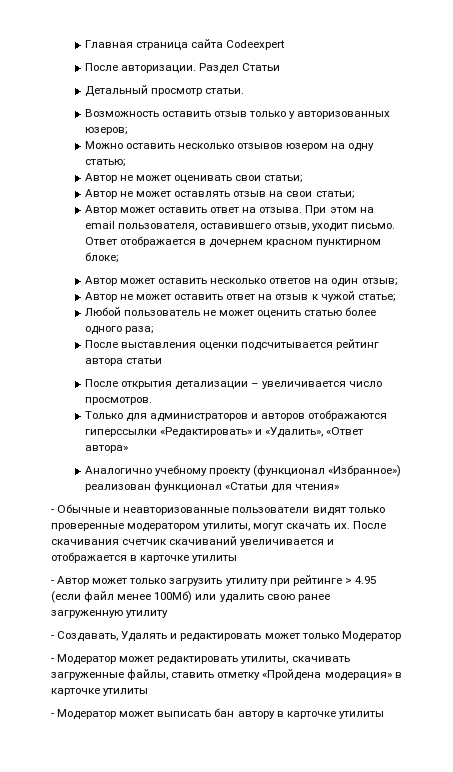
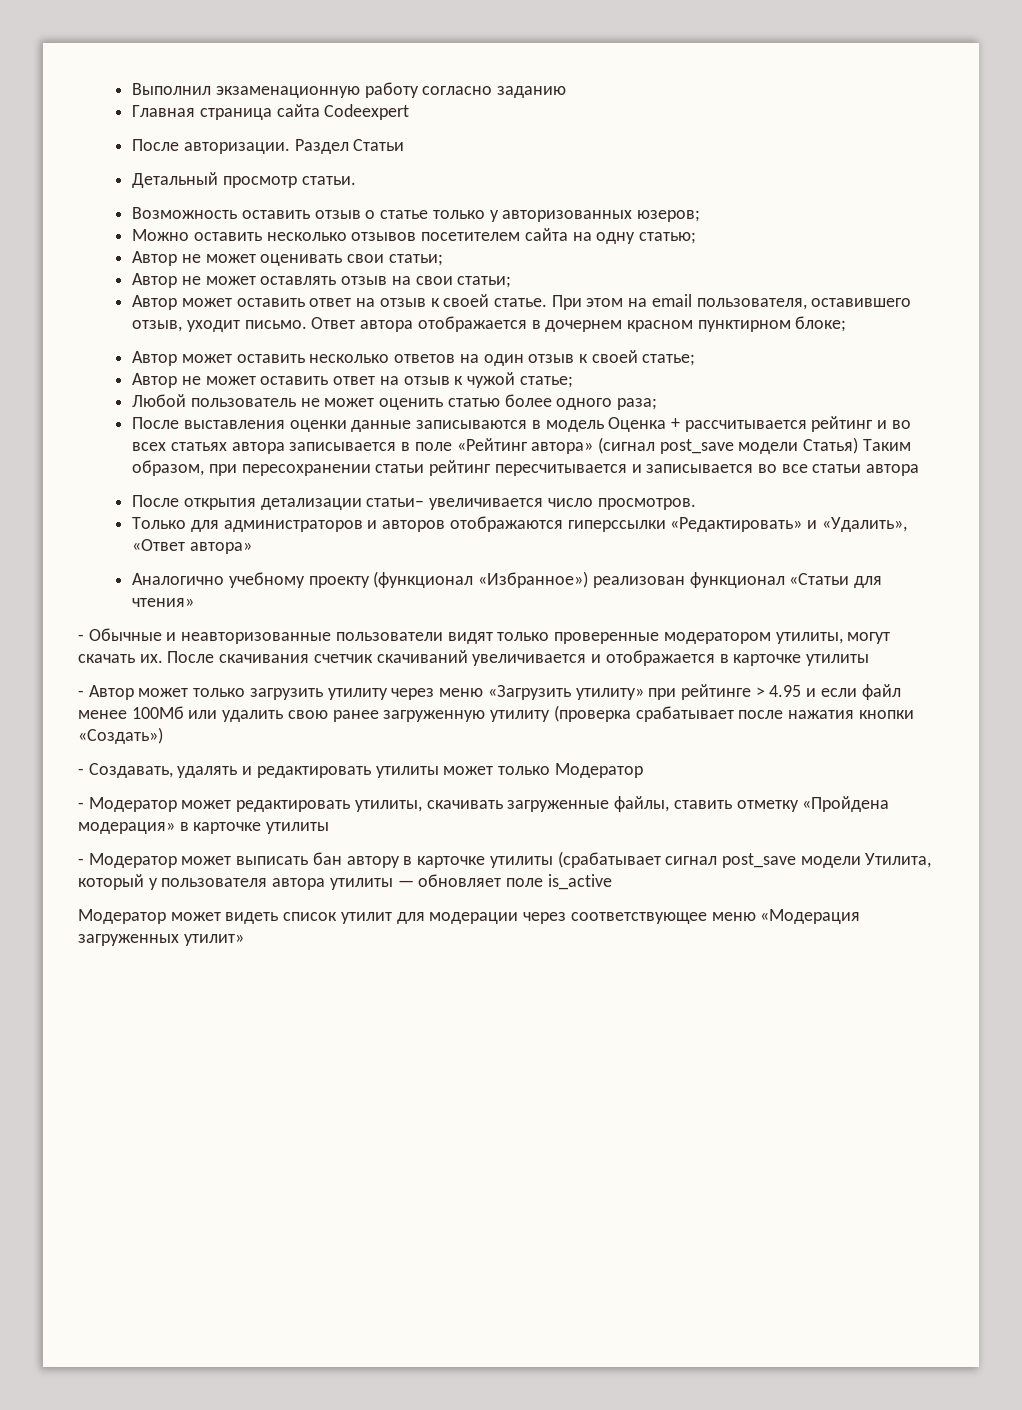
+ Выполнил экзаменационную работу согласно заданию
- Возможность оставить отзыв только у авторизованных юзеров;
+ Возможность оставить отзыв о статье только у авторизованных юзеров;
- Можно оставить несколько отзывов юзером на одну статью;
+ Можно оставить несколько отзывов посетителем сайта на одну статью;
- Автор может оставить ответ на отзыва.
+ Автор может оставить ответ на отзыв к своей статье.
- Ответ отображается в дочернем красном пунктирном блоке;
+ Ответ автора отображается в дочернем красном пунктирном блоке;
- Автор может оставить несколько ответов на один отзыв;
+ Автор может оставить несколько ответов на один отзыв к своей статье;
- После выставления оценки подсчитывается рейтинг автора статьи
+ После выставления оценки данные записываются в модель Оценка + рассчитывается рейтинг и во всех статьях автора записывается в поле «Рейтинг автора» (сигнал post_save модели Статья) Таким образом, при пересохранении статьи рейтинг пересчитывается и записывается во все статьи автора
- После открытия детализации – увеличивается число просмотров.
+ После открытия детализации статьи– увеличивается число просмотров.
- - Автор может только загрузить утилиту при рейтинге > 4.95 (если файл менее 100Мб) или удалить свою ранее загруженную утилиту
+ - Автор может только загрузить утилиту через меню «Загрузить утилиту» при рейтинге > 4.95 и если файл менее 100Мб или удалить свою ранее загруженную утилиту (проверка срабатывает после нажатия кнопки «Создать»)
- - Создавать, Удалять и редактировать может только Модератор
+ - Создавать, удалять и редактировать утилиты может только Модератор
- - Модератор может выписать бан автору в карточке утилиты
+ - Модератор может выписать бан автору в карточке утилиты (срабатывает сигнал post_save модели Утилита, который у пользователя автора утилиты — обновляет поле is_active
+ Модератор может видеть список утилит для модерации через соответствующее меню «Модерация загруженных утилит»

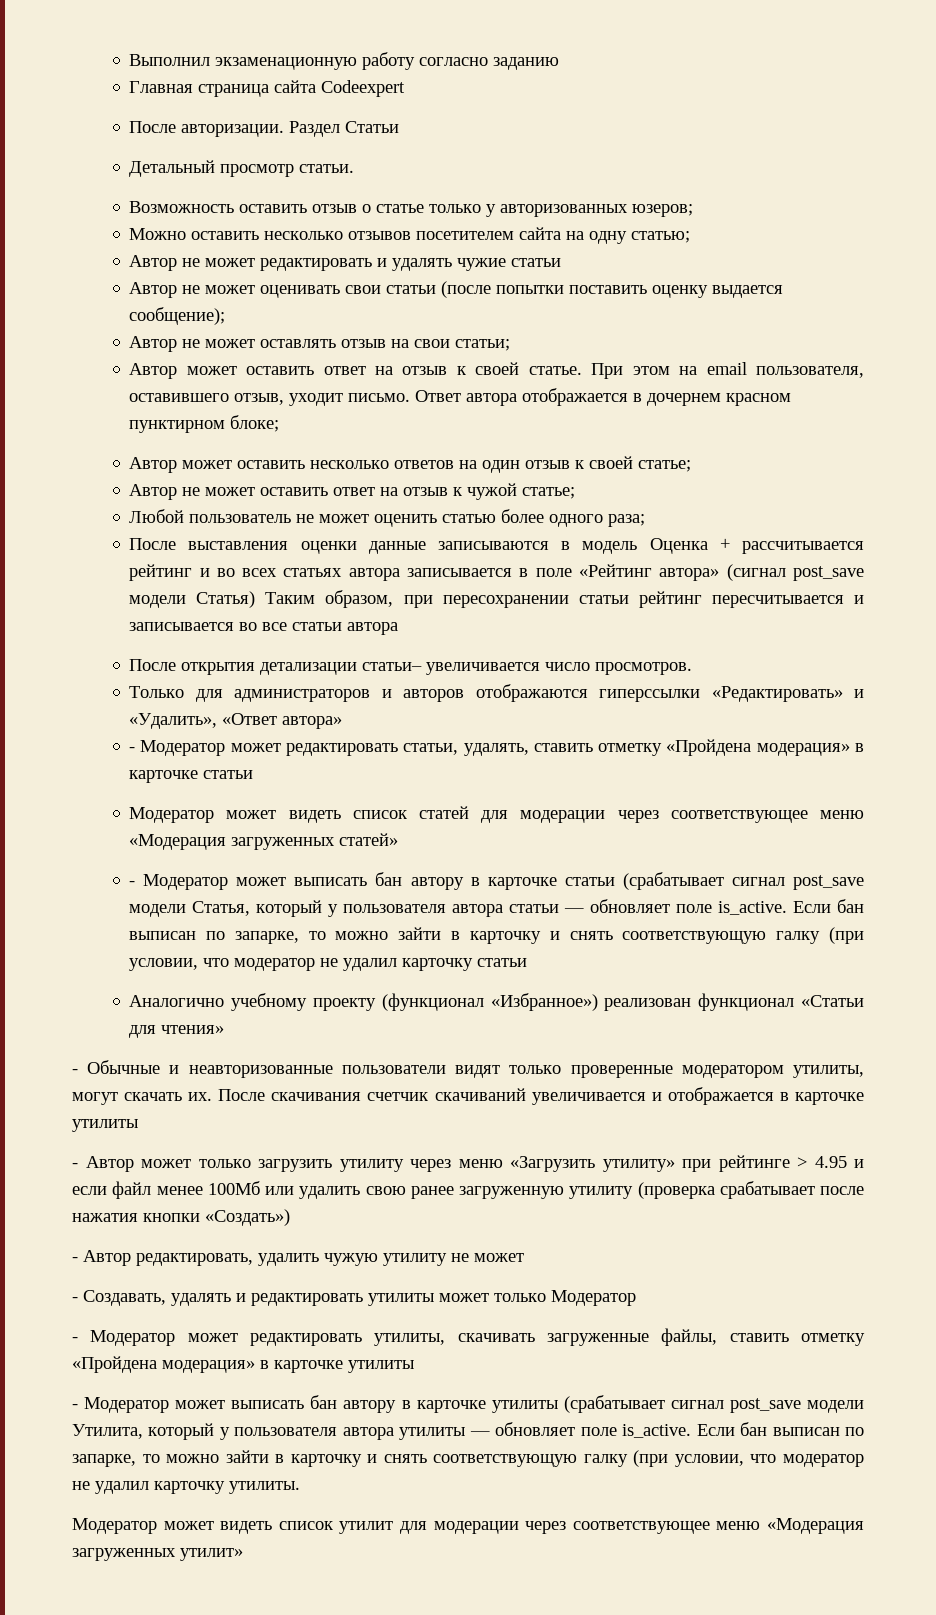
+ Автор не может редактировать и удалять чужие статьи
- Автор не может оценивать свои статьи;
+ Автор не может оценивать свои статьи (после попытки поставить оценку выдается сообщение);
+ - Модератор может редактировать статьи, удалять, ставить отметку «Пройдена модерация» в карточке статьи
+ Модератор может видеть список статей для модерации через соответствующее меню «Модерация загруженных статей»
+ - Модератор может выписать бан автору в карточке статьи (срабатывает сигнал post_save модели Статья, который у пользователя автора статьи — обновляет поле is_active. Если бан выписан по запарке, то можно зайти в карточку и снять соответствующую галку (при условии, что модератор не удалил карточку статьи
+ - Автор редактировать, удалить чужую утилиту не может
- - Модератор может выписать бан автору в карточке утилиты (срабатывает сигнал post_save модели Утилита, который у пользователя автора утилиты — обновляет поле is_active
+ - Модератор может выписать бан автору в карточке утилиты (срабатывает сигнал post_save модели Утилита, который у пользователя автора утилиты — обновляет поле is_active. Если бан выписан по запарке, то можно зайти в карточку и снять соответствующую галку (при условии, что модератор не удалил карточку утилиты.

